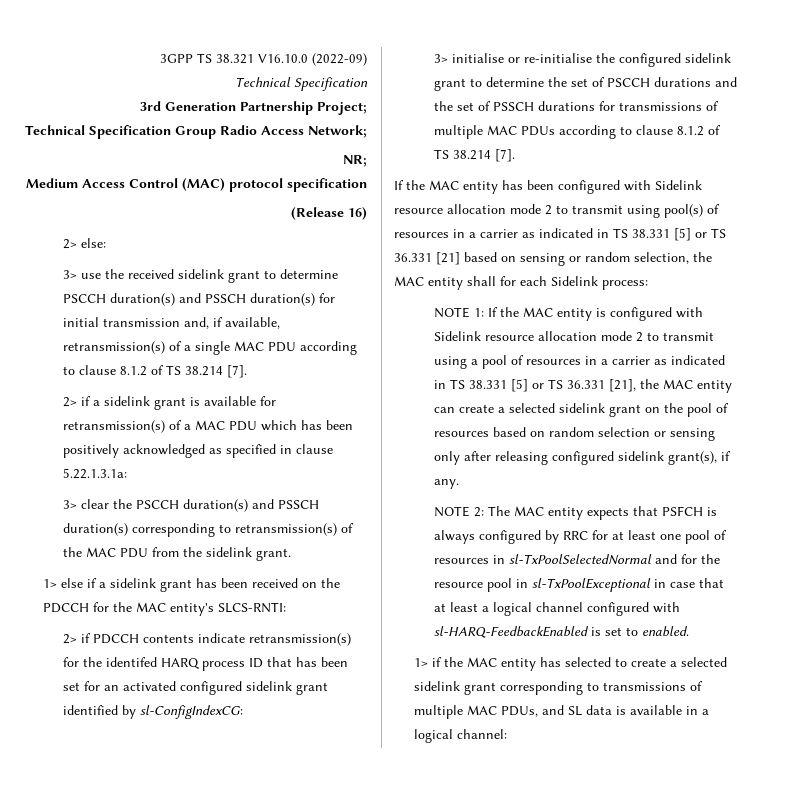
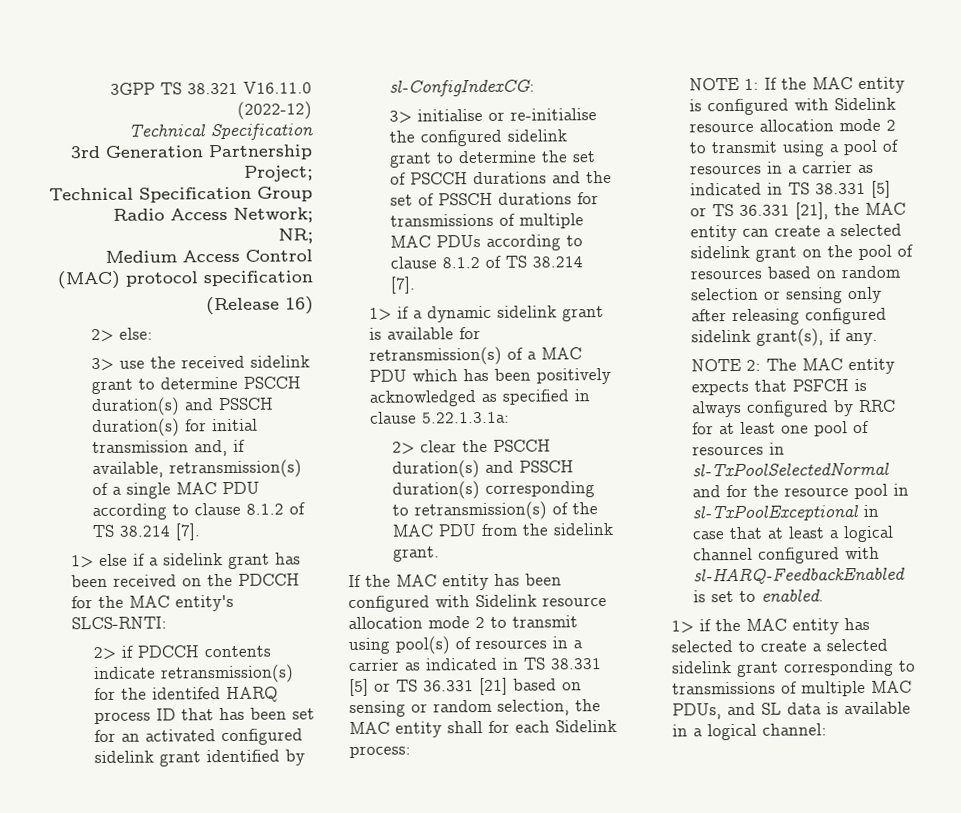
- 3GPP TS 38.321 V16.10.0 (2022-09)
+ 3GPP TS 38.321 V16.11.0 (2022-12)
- 2> if a sidelink grant is available for retransmission(s) of a MAC PDU which has been positively acknowledged as specified in clause 5.22.1.3.1a:
- 3> clear the PSCCH duration(s) and PSSCH duration(s) corresponding to retransmission(s) of the MAC PDU from the sidelink grant.
+ 1> if a dynamic sidelink grant is available for retransmission(s) of a MAC PDU which has been positively acknowledged as specified in clause 5.22.1.3.1a:
+ 2> clear the PSCCH duration(s) and PSSCH duration(s) corresponding to retransmission(s) of the MAC PDU from the sidelink grant.

